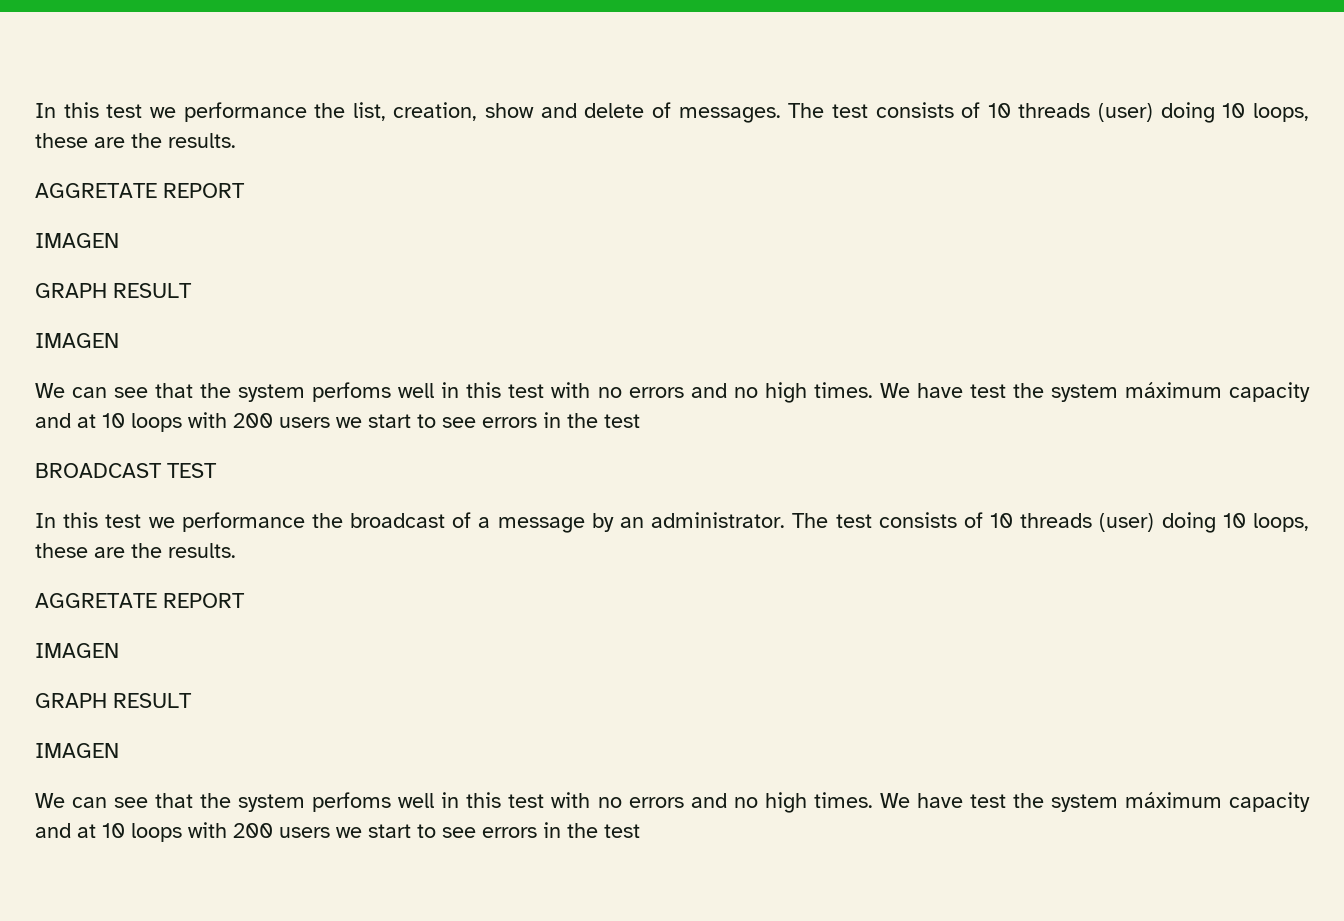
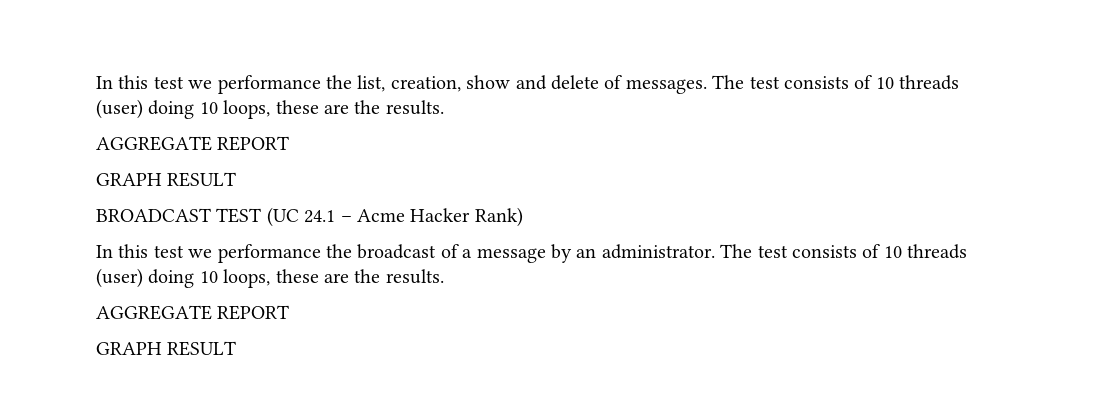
  In this test we performance the list, creation, show and delete of messages. The test consists of 10 threads (user) doing 10 loops, these are the results.
- AGGRETATE REPORT
- IMAGEN
+ AGGREGATE REPORT
  GRAPH RESULT
- IMAGEN
- We can see that the system perfoms well in this test with no errors and no high times. We have test the system máximum capacity and at 10 loops with 200 users we start to see errors in the test
- BROADCAST TEST
+ BROADCAST TEST (UC 24.1 – Acme Hacker Rank)
  In this test we performance the broadcast of a message by an administrator. The test consists of 10 threads (user) doing 10 loops, these are the results.
- AGGRETATE REPORT
- IMAGEN
+ AGGREGATE REPORT
  GRAPH RESULT
- IMAGEN
- We can see that the system perfoms well in this test with no errors and no high times. We have test the system máximum capacity and at 10 loops with 200 users we start to see errors in the test

